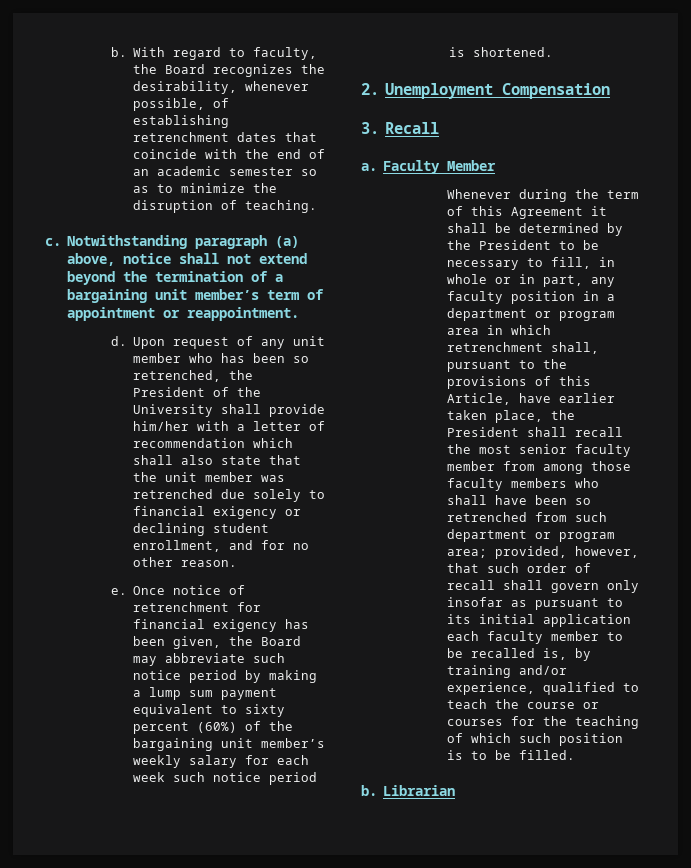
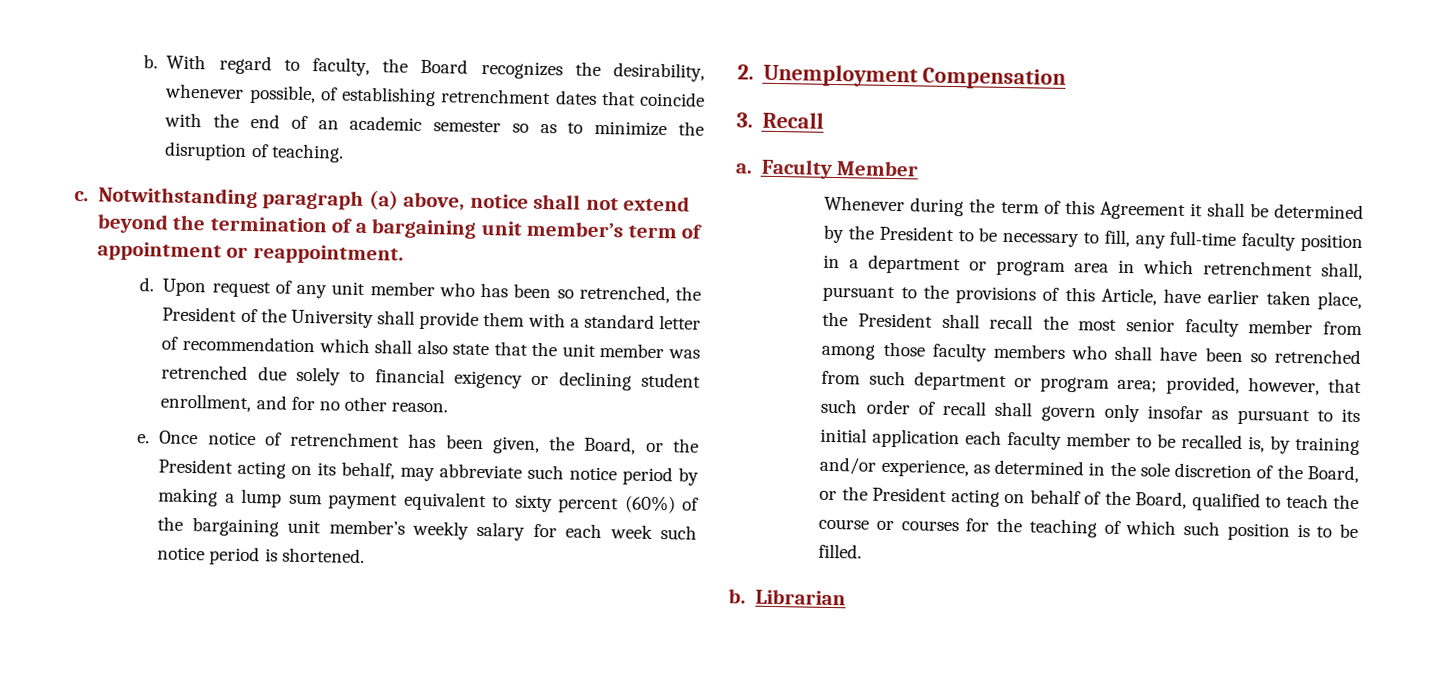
- Upon request of any unit member who has been so retrenched, the President of the University shall provide him/her with a letter of recommendation which shall also state that the unit member was retrenched due solely to financial exigency or declining student enrollment, and for no other reason.
+ Upon request of any unit member who has been so retrenched, the President of the University shall provide them with a standard letter of recommendation which shall also state that the unit member was retrenched due solely to financial exigency or declining student enrollment, and for no other reason.
- Once notice of retrenchment for financial exigency has been given, the Board may abbreviate such notice period by making a lump sum payment equivalent to sixty percent (60%) of the bargaining unit member’s weekly salary for each week such notice period is shortened.
+ Once notice of retrenchment has been given, the Board, or the President acting on its behalf, may abbreviate such notice period by making a lump sum payment equivalent to sixty percent (60%) of the bargaining unit member’s weekly salary for each week such notice period is shortened.
- Whenever during the term of this Agreement it shall be determined by the President to be necessary to fill, in whole or in part, any faculty position in a department or program area in which retrenchment shall, pursuant to the provisions of this Article, have earlier taken place, the President shall recall the most senior faculty member from among those faculty members who shall have been so retrenched from such department or program area;
+ Whenever during the term of this Agreement it shall be determined by the President to be necessary to fill, any full-time faculty position in a department or program area in which retrenchment shall, pursuant to the provisions of this Article, have earlier taken place, the President shall recall the most senior faculty member from among those faculty members who shall have been so retrenched from such department or program area;
- provided, however, that such order of recall shall govern only insofar as pursuant to its initial application each faculty member to be recalled is, by training and/or experience, qualified to teach the course or courses for the teaching of which such position is to be filled.
+ provided, however, that such order of recall shall govern only insofar as pursuant to its initial application each faculty member to be recalled is, by training and/or experience, as determined in the sole discretion of the Board, or the President acting on behalf of the Board, qualified to teach the course or courses for the teaching of which such position is to be filled.

